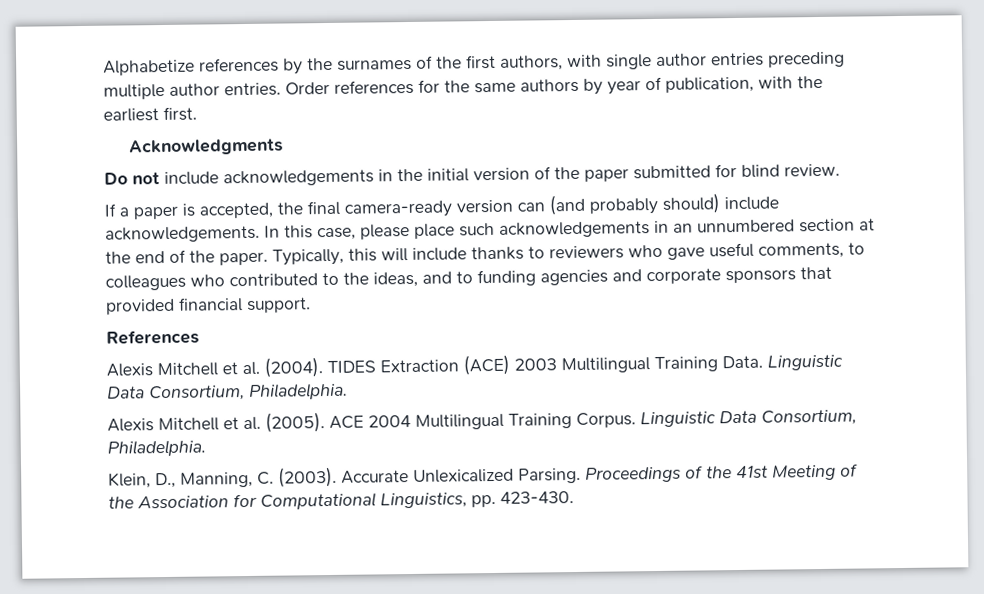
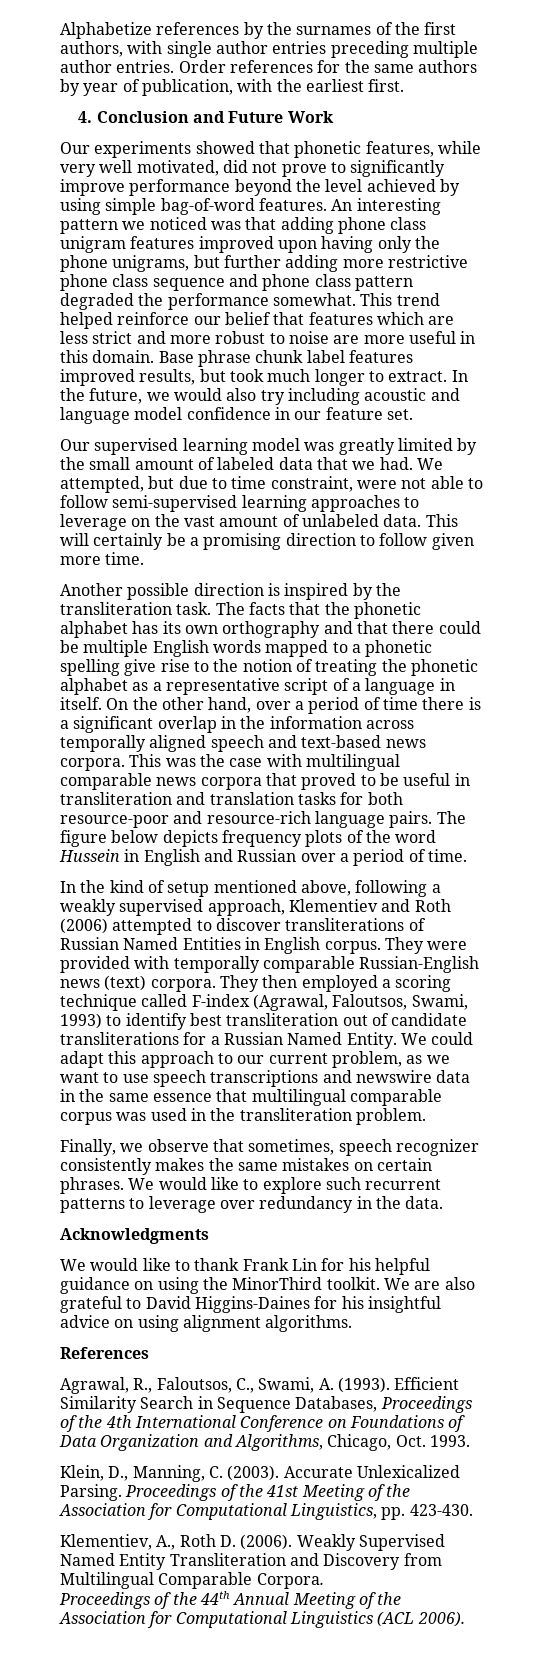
+ 4. Conclusion and Future Work
+ Our experiments showed that phonetic features, while very well motivated, did not prove to significantly improve performance beyond the level achieved by using simple bag-of-word features. An interesting pattern we noticed was that adding phone class unigram features improved upon having only the phone unigrams, but further adding more restrictive phone class sequence and phone class pattern degraded the performance somewhat. This trend helped reinforce our belief that features which are less strict and more robust to noise are more useful in this domain. Base phrase chunk label features improved results, but took much longer to extract. In the future, we would also try including acoustic and language model confidence in our feature set.
+ Our supervised learning model was greatly limited by the small amount of labeled data that we had. We attempted, but due to time constraint, were not able to follow semi-supervised learning approaches to leverage on the vast amount of unlabeled data. This will certainly be a promising direction to follow given more time.
+ Another possible direction is inspired by the transliteration task. The facts that the phonetic alphabet has its own orthography and that there could be multiple English words mapped to a phonetic spelling give rise to the notion of treating the phonetic alphabet as a representative script of a language in itself. On the other hand, over a period of time there is a significant overlap in the information across temporally aligned speech and text-based news corpora. This was the case with multilingual comparable news corpora that proved to be useful in transliteration and translation tasks for both resource-poor and resource-rich language pairs. The figure below depicts frequency plots of the word Hussein in English and Russian over a period of time.
+ In the kind of setup mentioned above, following a weakly supervised approach, Klementiev and Roth (2006) attempted to discover transliterations of Russian Named Entities in English corpus. They were provided with temporally comparable Russian-English news (text) corpora. They then employed a scoring technique called F-index (Agrawal, Faloutsos, Swami, 1993) to identify best transliteration out of candidate transliterations for a Russian Named Entity. We could adapt this approach to our current problem, as we want to use speech transcriptions and newswire data in the same essence that multilingual comparable corpus was used in the transliteration problem.
+ Finally, we observe that sometimes, speech recognizer consistently makes the same mistakes on certain phrases. We would like to explore such recurrent patterns to leverage over redundancy in the data.
  Acknowledgments
- Do not include acknowledgements in the initial version of the paper submitted for blind review.
- If a paper is accepted, the final camera-ready version can (and probably should) include acknowledgements. In this case, please place such acknowledgements in an unnumbered section at the end of the paper. Typically, this will include thanks to reviewers who gave useful comments, to colleagues who contributed to the ideas, and to funding agencies and corporate sponsors that provided financial support.
+ We would like to thank Frank Lin for his helpful guidance on using the MinorThird toolkit. We are also grateful to David Higgins-Daines for his insightful advice on using alignment algorithms.
  References
- Alexis Mitchell et al. (2004). TIDES Extraction (ACE) 2003 Multilingual Training Data. Linguistic Data Consortium, Philadelphia.
- Alexis Mitchell et al. (2005). ACE 2004 Multilingual Training Corpus. Linguistic Data Consortium, Philadelphia.
+ Agrawal, R., Faloutsos, C., Swami, A. (1993). Efficient Similarity Search in Sequence Databases, Proceedings of the 4th International Conference on Foundations of Data Organization and Algorithms, Chicago, Oct. 1993.
+ Klementiev, A., Roth D. (2006). Weakly Supervised Named Entity Transliteration and Discovery from Multilingual Comparable Corpora.
+ Proceedings of the 44th Annual Meeting of the Association for Computational Linguistics (ACL 2006).

